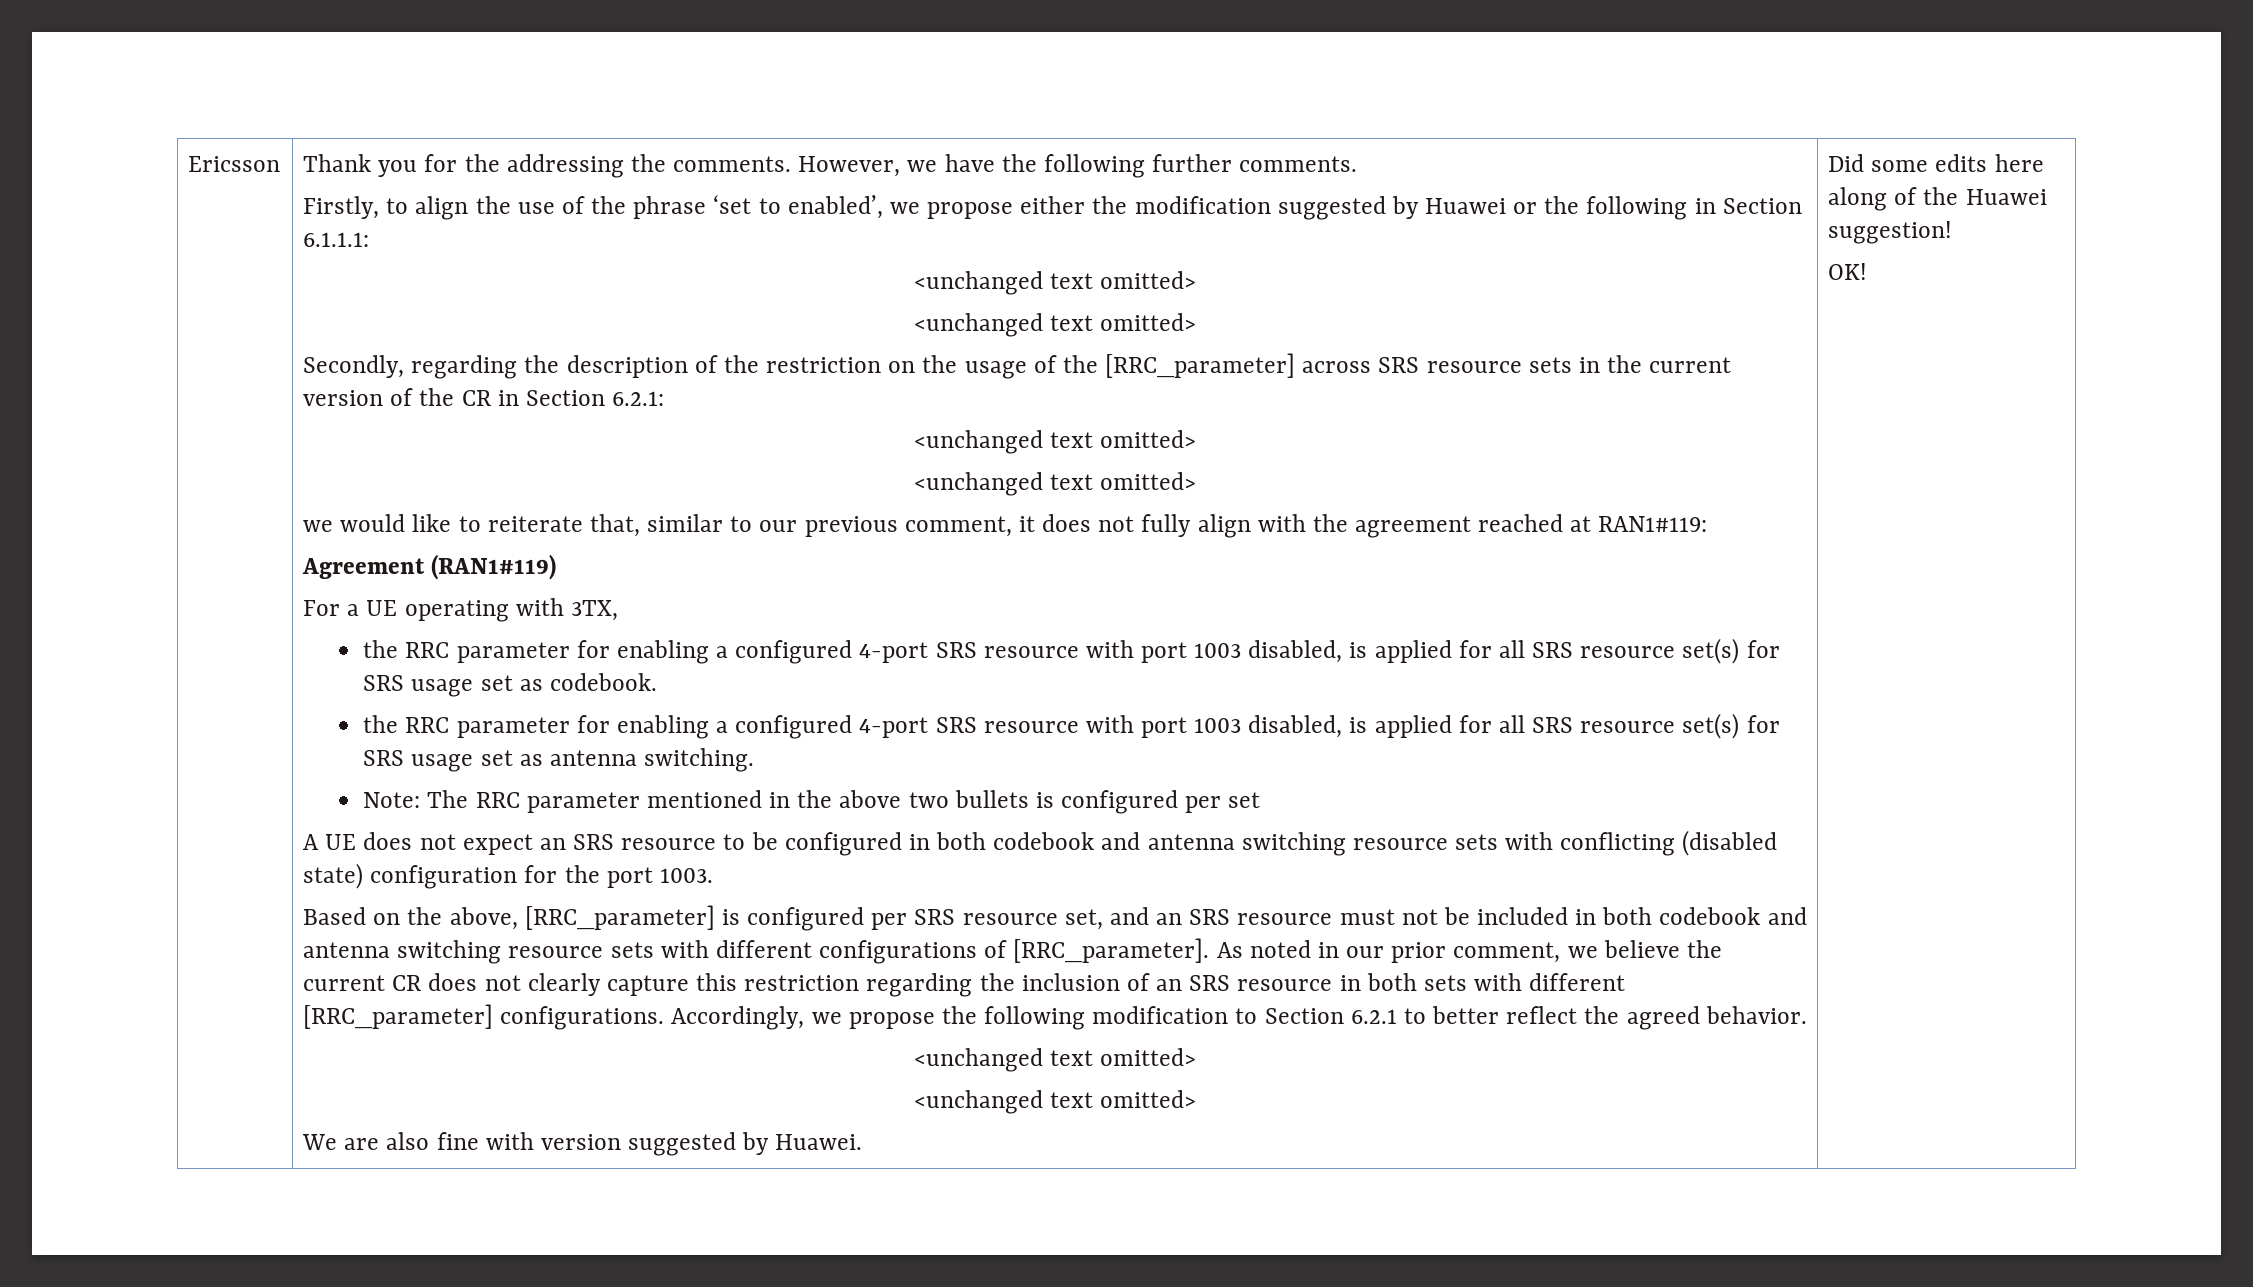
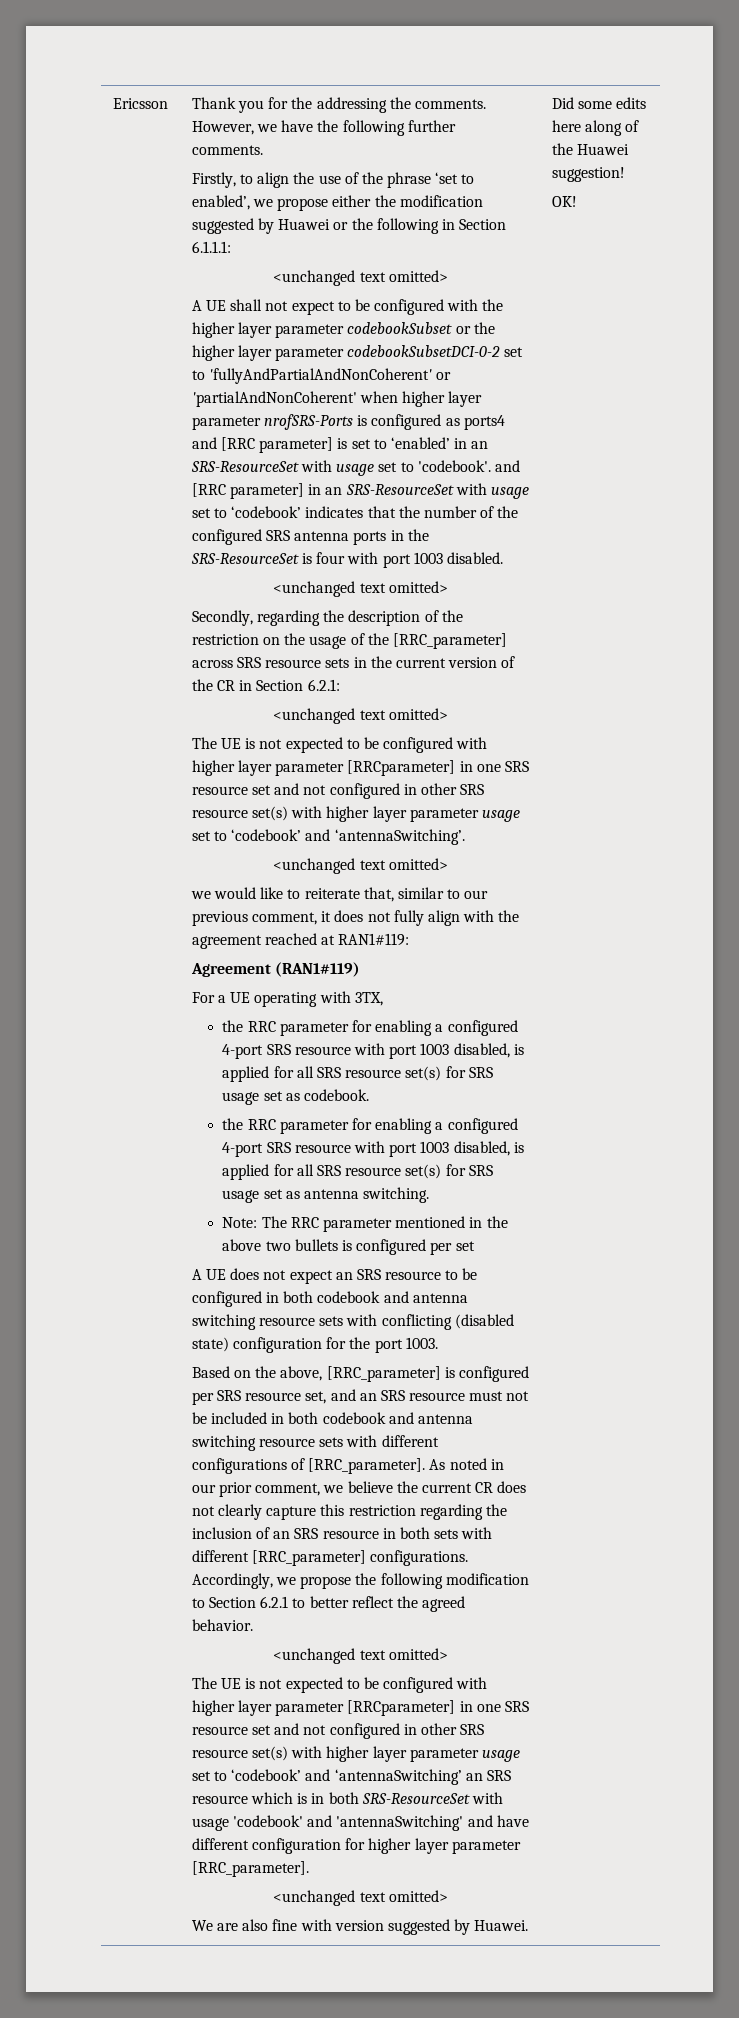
+ A UE shall not expect to be configured with the higher layer parameter codebookSubset or the higher layer parameter codebookSubsetDCI-0-2 set to 'fullyAndPartialAndNonCoherent' or 'partialAndNonCoherent' when higher layer parameter nrofSRS-Ports is configured as ports4 and [RRC parameter] is set to ‘enabled’ in an SRS-ResourceSet with usage set to 'codebook'. and [RRC parameter] in an SRS-ResourceSet with usage set to ‘codebook’ indicates that the number of the configured SRS antenna ports in the SRS-ResourceSet is four with port 1003 disabled.
+ The UE is not expected to be configured with higher layer parameter [RRCparameter] in one SRS resource set and not configured in other SRS resource set(s) with higher layer parameter usage set to ‘codebook’ and ‘antennaSwitching’.
+ The UE is not expected to be configured with higher layer parameter [RRCparameter] in one SRS resource set and not configured in other SRS resource set(s) with higher layer parameter usage set to ‘codebook’ and ‘antennaSwitching’ an SRS resource which is in both SRS-ResourceSet with usage 'codebook' and 'antennaSwitching' and have different configuration for higher layer parameter [RRC_parameter].

